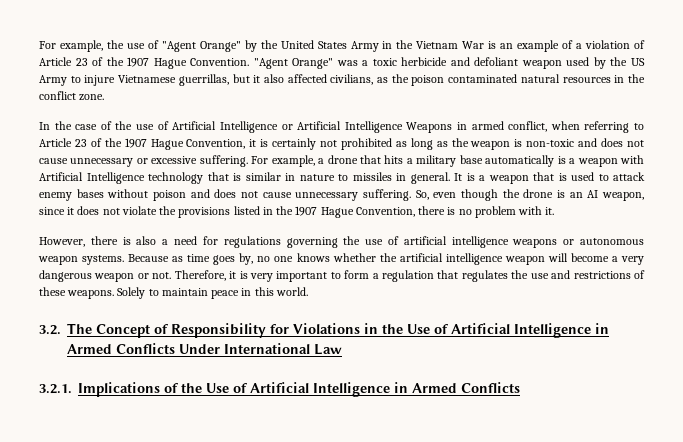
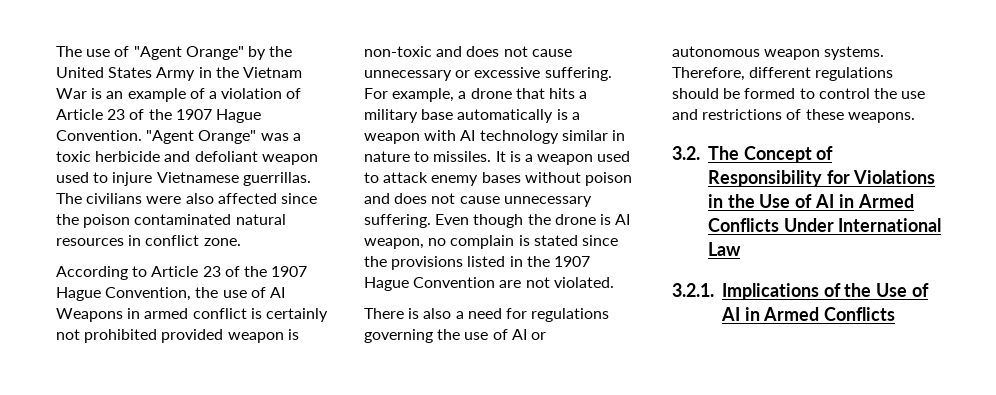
- For example, the use of "Agent Orange" by the United States Army in the Vietnam War is an example of a violation of Article 23 of the 1907 Hague Convention.
+ The use of "Agent Orange" by the United States Army in the Vietnam War is an example of a violation of Article 23 of the 1907 Hague Convention.
- "Agent Orange" was a toxic herbicide and defoliant weapon used by the US Army to injure Vietnamese guerrillas, but it also affected civilians, as the poison contaminated natural resources in the conflict zone.
+ "Agent Orange" was a toxic herbicide and defoliant weapon used to injure Vietnamese guerrillas. The civilians were also affected since the poison contaminated natural resources in conflict zone.
- In the case of the use of Artificial Intelligence or Artificial Intelligence Weapons in armed conflict, when referring to Article 23 of the 1907 Hague Convention, it is certainly not prohibited as long as the weapon is non-toxic and does not cause unnecessary or excessive suffering.
+ According to Article 23 of the 1907 Hague Convention, the use of AI Weapons in armed conflict is certainly not prohibited provided weapon is non-toxic and does not cause unnecessary or excessive suffering.
- For example, a drone that hits a military base automatically is a weapon with Artificial Intelligence technology that is similar in nature to missiles in general.
+ For example, a drone that hits a military base automatically is a weapon with AI technology similar in nature to missiles.
- It is a weapon that is used to attack enemy bases without poison and does not cause unnecessary suffering.
+ It is a weapon used to attack enemy bases without poison and does not cause unnecessary suffering.
- So, even though the drone is an AI weapon, since it does not violate the provisions listed in the 1907 Hague Convention, there is no problem with it.
- However, there is also a need for regulations governing the use of artificial intelligence weapons or autonomous weapon systems.
+ Even though the drone is AI weapon, no complain is stated since the provisions listed in the 1907 Hague Convention are not violated.
+ There is also a need for regulations governing the use of AI or autonomous weapon systems.
- Because as time goes by, no one knows whether the artificial intelligence weapon will become a very dangerous weapon or not. Therefore, it is very important to form a regulation that regulates the use and restrictions of these weapons. Solely to maintain peace in this world.
+ Therefore, different regulations should be formed to control the use and restrictions of these weapons.
- 3.2. The Concept of Responsibility for Violations in the Use of Artificial Intelligence in Armed Conflicts Under International Law
+ 3.2. The Concept of Responsibility for Violations in the Use of AI in Armed Conflicts Under International Law
- 3.2.1. Implications of the Use of Artificial Intelligence in Armed Conflicts
+ 3.2.1. Implications of the Use of AI in Armed Conflicts

